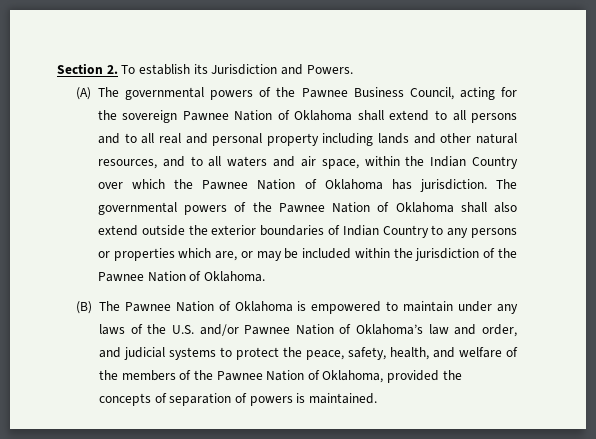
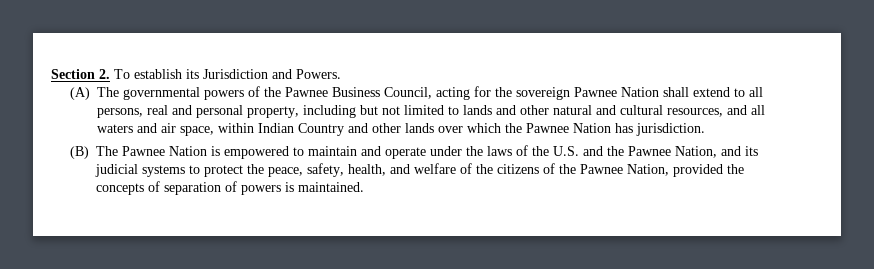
- (A) The governmental powers of the Pawnee Business Council, acting for the sovereign Pawnee Nation of Oklahoma shall extend to all persons and to all real and personal property including lands and other natural resources, and to all waters and air space, within the Indian Country over which the Pawnee Nation of Oklahoma has jurisdiction. The governmental powers of the Pawnee Nation of Oklahoma shall also extend outside the exterior boundaries of Indian Country to any persons or properties which are, or may be included within the jurisdiction of the Pawnee Nation of Oklahoma.
+ (A) The governmental powers of the Pawnee Business Council, acting for the sovereign Pawnee Nation shall extend to all persons, real and personal property, including but not limited to lands and other natural and cultural resources, and all waters and air space, within Indian Country and other lands over which the Pawnee Nation has jurisdiction.
- (B) The Pawnee Nation of Oklahoma is empowered to maintain under any laws of the U.S. and/or Pawnee Nation of Oklahoma’s law and order, and judicial systems to protect the peace, safety, health, and welfare of the members of the Pawnee Nation of Oklahoma, provided the concepts of separation of powers is maintained.
+ (B) The Pawnee Nation is empowered to maintain and operate under the laws of the U.S. and the Pawnee Nation, and its judicial systems to protect the peace, safety, health, and welfare of the citizens of the Pawnee Nation, provided the concepts of separation of powers is maintained.

